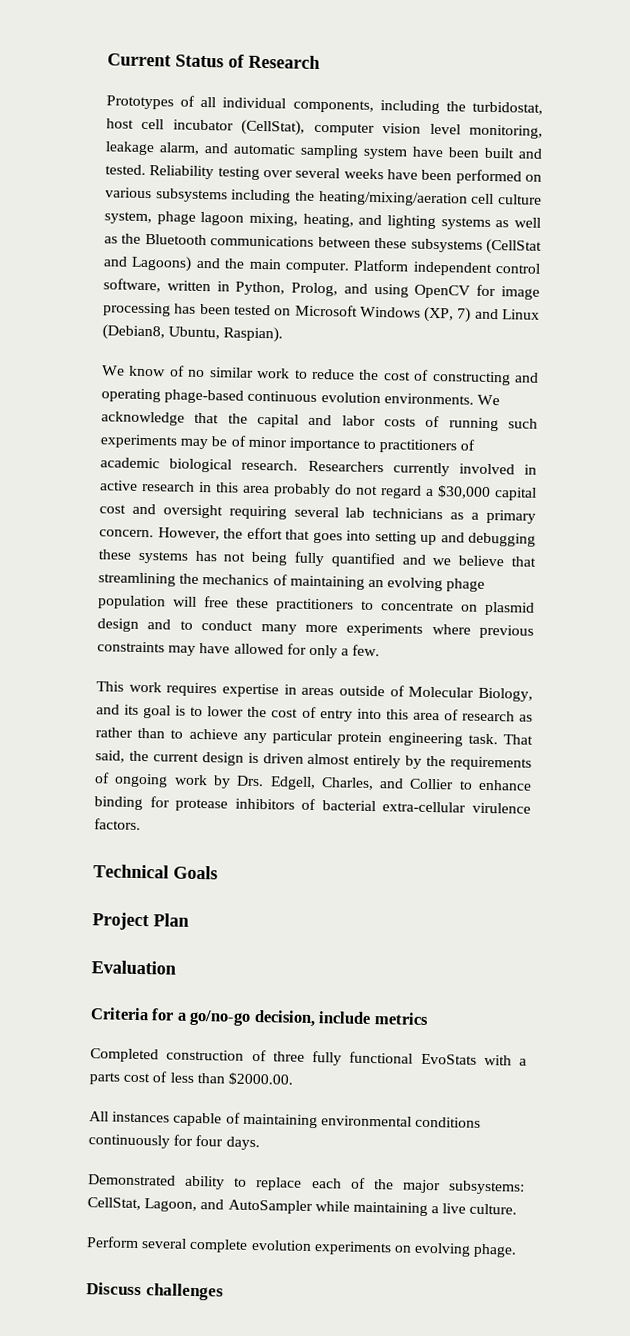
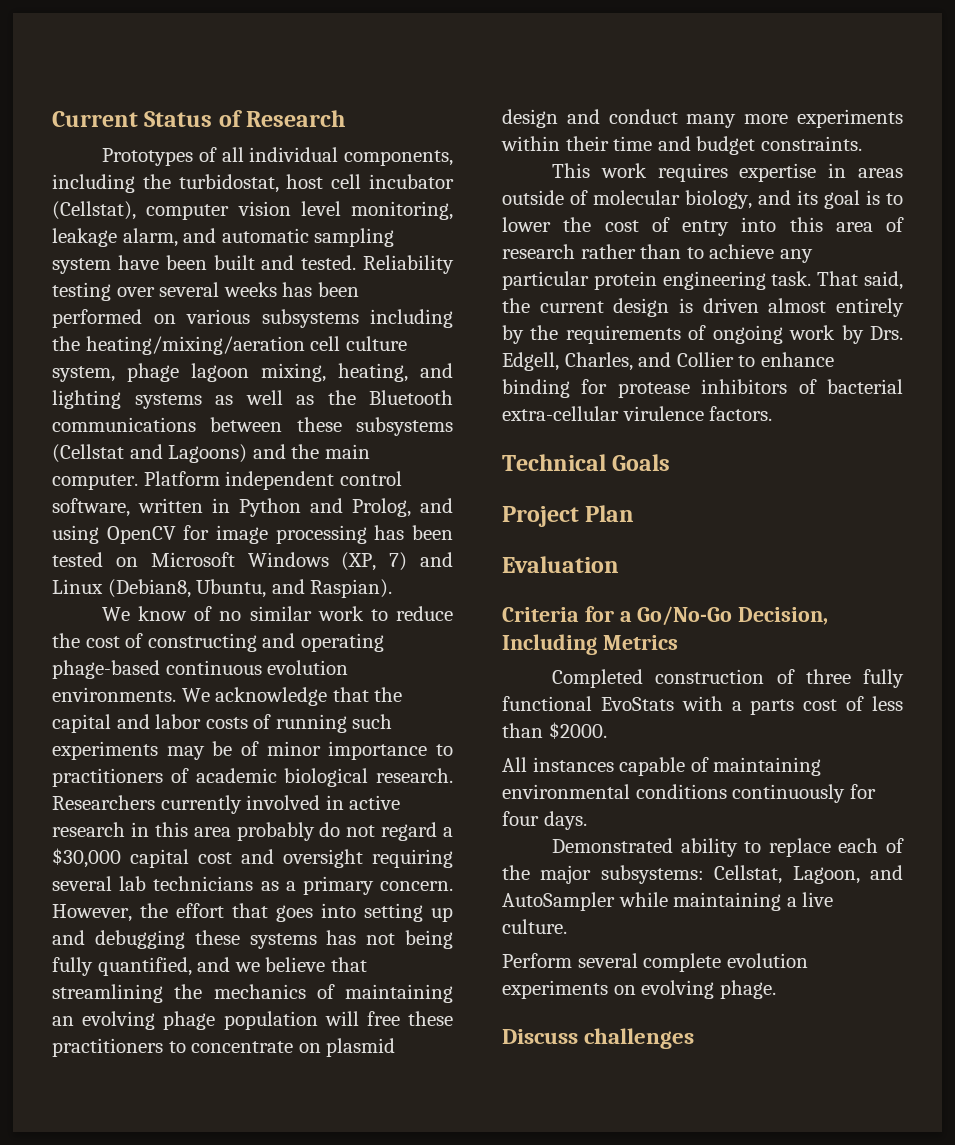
- Prototypes of all individual components, including the turbidostat, host cell incubator (CellStat), computer vision level monitoring, leakage alarm, and automatic sampling system have been built and tested.
+ Prototypes of all individual components, including the turbidostat, host cell incubator (Cellstat), computer vision level monitoring, leakage alarm, and automatic sampling system have been built and tested.
- Reliability testing over several weeks have been performed on various subsystems including the heating/mixing/aeration cell culture system, phage lagoon mixing, heating, and lighting systems as well as the Bluetooth communications between these subsystems (CellStat and Lagoons) and the main computer.
+ Reliability testing over several weeks has been performed on various subsystems including the heating/mixing/aeration cell culture system, phage lagoon mixing, heating, and lighting systems as well as the Bluetooth communications between these subsystems (Cellstat and Lagoons) and the main computer.
- Platform independent control software, written in Python, Prolog, and using OpenCV for image processing has been tested on Microsoft Windows (XP, 7) and Linux (Debian8, Ubuntu, Raspian).
+ Platform independent control software, written in Python and Prolog, and using OpenCV for image processing has been tested on Microsoft Windows (XP, 7) and Linux (Debian8, Ubuntu, and Raspian).
- However, the effort that goes into setting up and debugging these systems has not being fully quantified and we believe that streamlining the mechanics of maintaining an evolving phage population will free these practitioners to concentrate on plasmid design and to conduct many more experiments where previous constraints may have allowed for only a few.
+ However, the effort that goes into setting up and debugging these systems has not being fully quantified, and we believe that streamlining the mechanics of maintaining an evolving phage population will free these practitioners to concentrate on plasmid design and conduct many more experiments within their time and budget constraints.
- This work requires expertise in areas outside of Molecular Biology, and its goal is to lower the cost of entry into this area of research as rather than to achieve any particular protein engineering task.
+ This work requires expertise in areas outside of molecular biology, and its goal is to lower the cost of entry into this area of research rather than to achieve any particular protein engineering task.
- Criteria for a go/no-go decision, include metrics
+ Criteria for a Go/No-Go Decision, Including Metrics
- Completed construction of three fully functional EvoStats with a parts cost of less than $2000.00.
+ Completed construction of three fully functional EvoStats with a parts cost of less than $2000.
- Demonstrated ability to replace each of the major subsystems: CellStat, Lagoon, and AutoSampler while maintaining a live culture.
+ Demonstrated ability to replace each of the major subsystems: Cellstat, Lagoon, and AutoSampler while maintaining a live culture.

